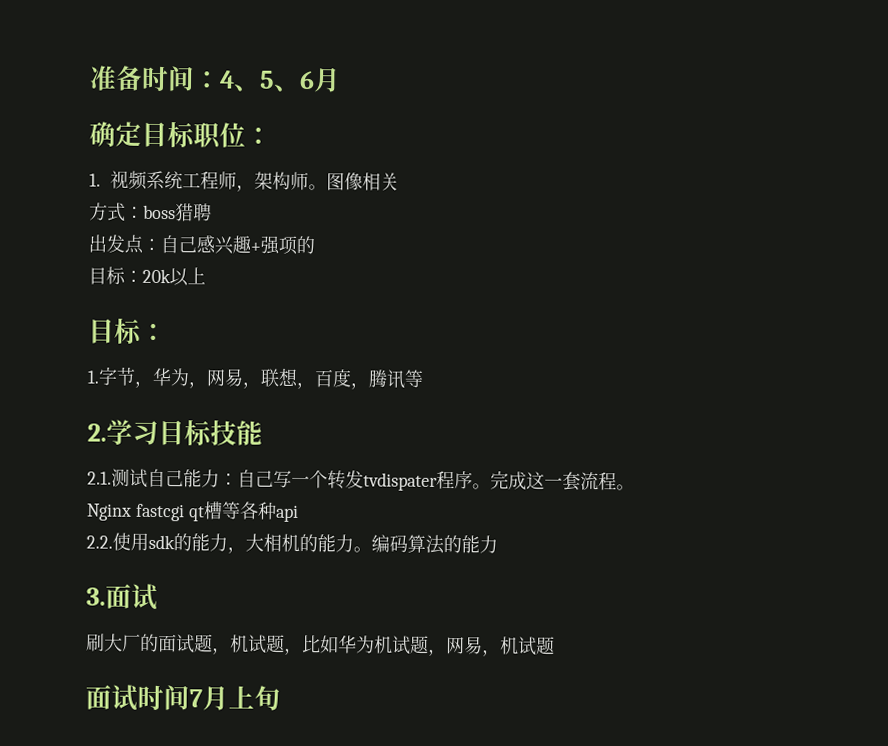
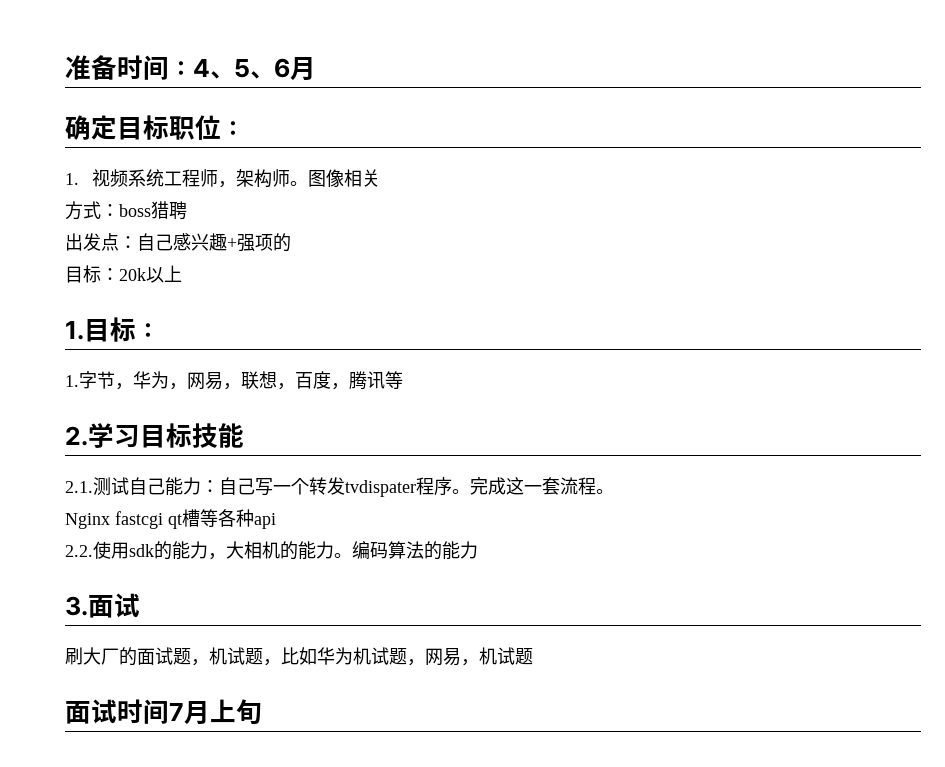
  目标：20k以上
- 目标：
+ 1.目标：

